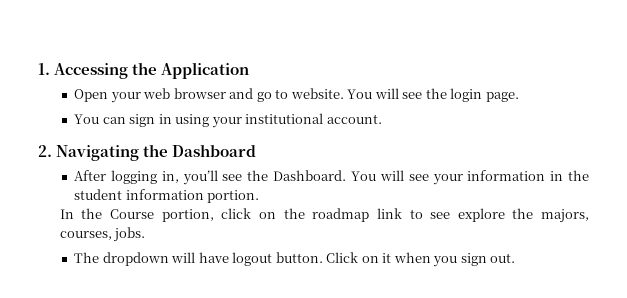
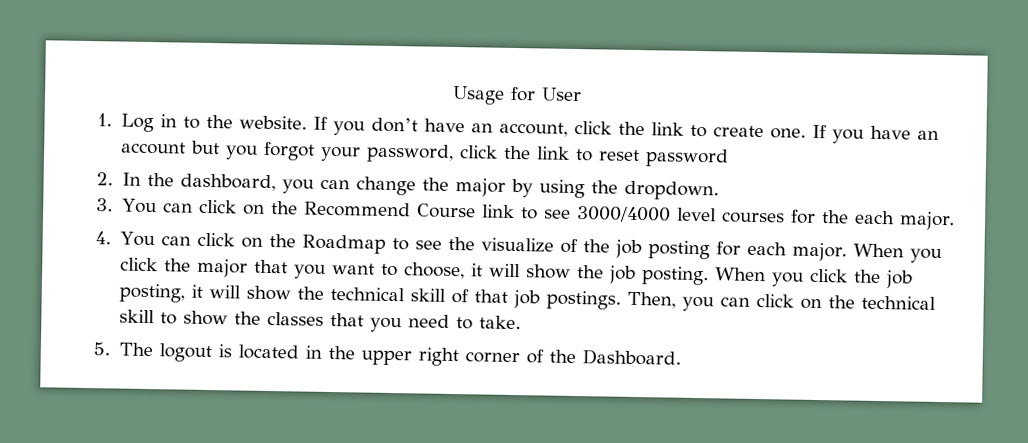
- 1. Accessing the Application
- Open your web browser and go to website. You will see the login page.
- You can sign in using your institutional account.
- 2. Navigating the Dashboard
- After logging in, you’ll see the Dashboard. You will see your information in the student information portion.
- In the Course portion, click on the roadmap link to see explore the majors, courses, jobs.
- The dropdown will have logout button. Click on it when you sign out.
+ Usage for User
+ 1. Log in to the website. If you don’t have an account, click the link to create one. If you have an account but you forgot your password, click the link to reset password
+ 2. In the dashboard, you can change the major by using the dropdown.
+ 3. You can click on the Recommend Course link to see 3000/4000 level courses for the each major.
+ 4. You can click on the Roadmap to see the visualize of the job posting for each major. When you click the major that you want to choose, it will show the job posting. When you click the job posting, it will show the technical skill of that job postings. Then, you can click on the technical skill to show the classes that you need to take.
+ 5. The logout is located in the upper right corner of the Dashboard.

